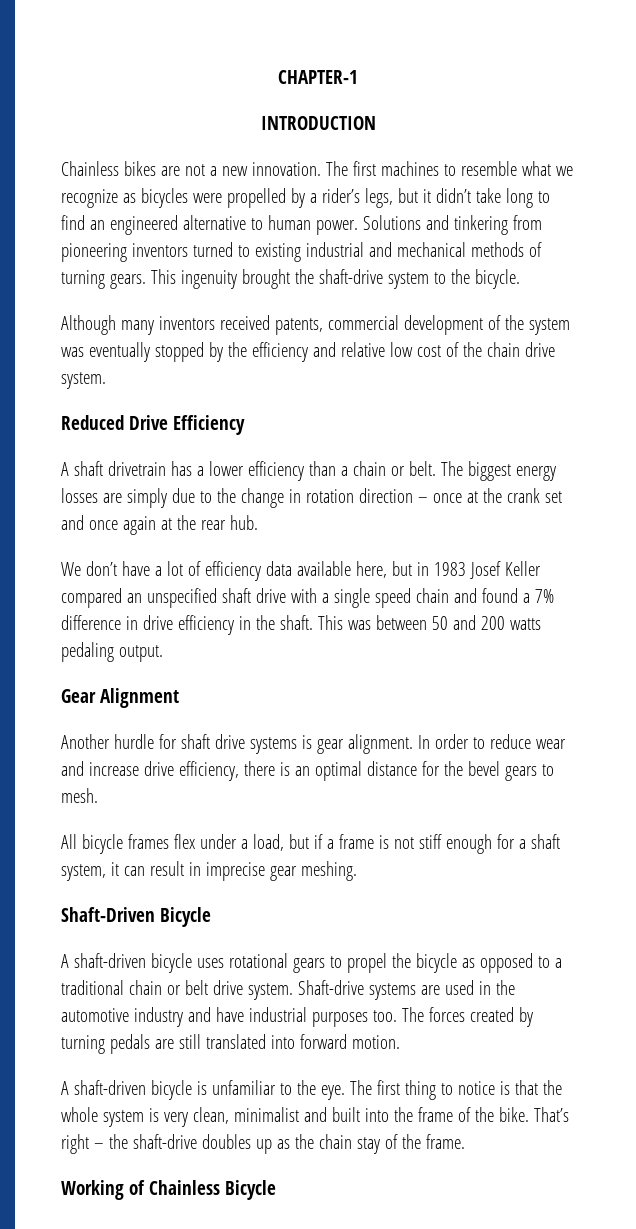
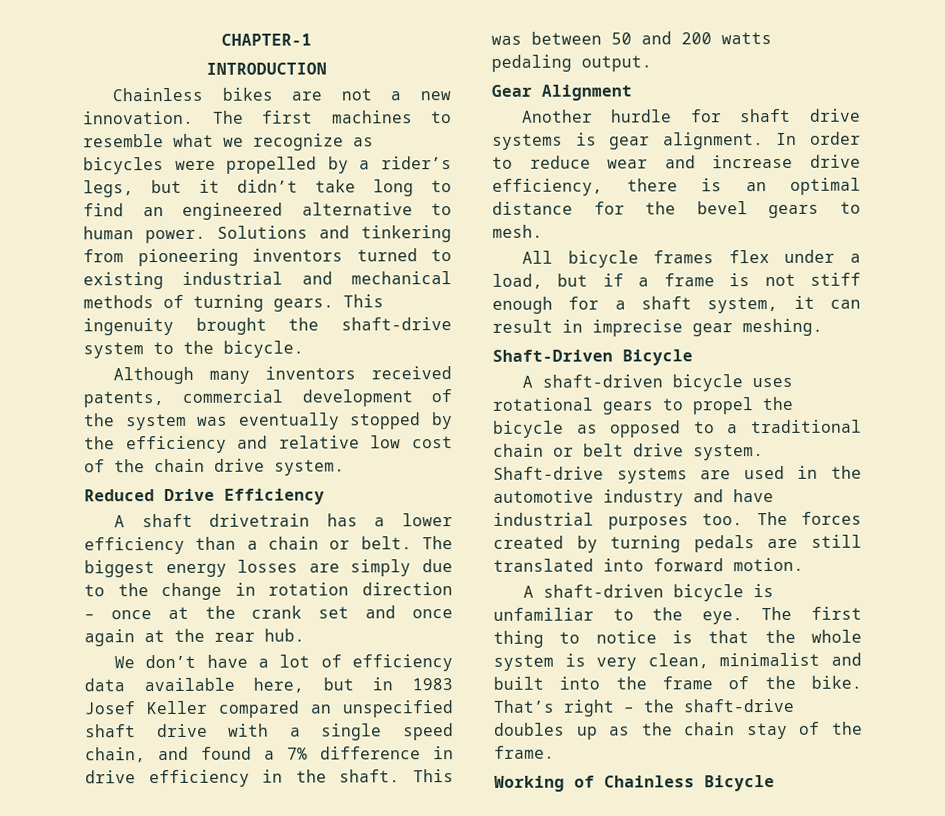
- We don’t have a lot of efficiency data available here, but in 1983 Josef Keller compared an unspecified shaft drive with a single speed chain and found a 7% difference in drive efficiency in the shaft.
+ We don’t have a lot of efficiency data available here, but in 1983 Josef Keller compared an unspecified shaft drive with a single speed chain, and found a 7% difference in drive efficiency in the shaft.

